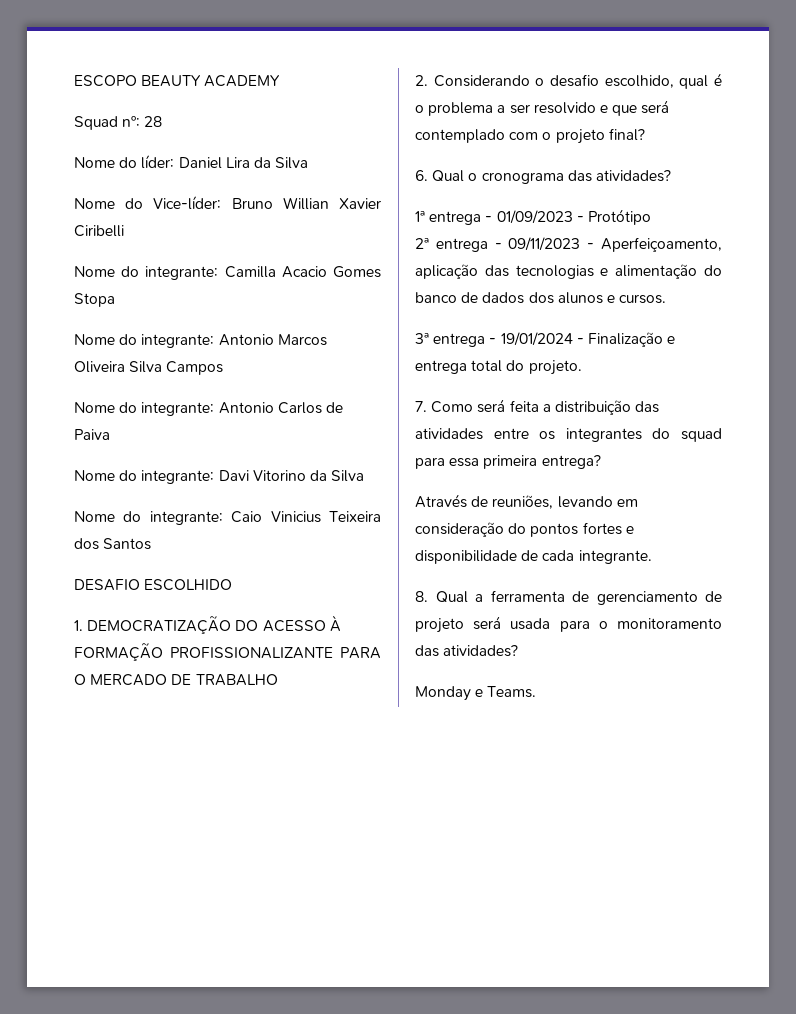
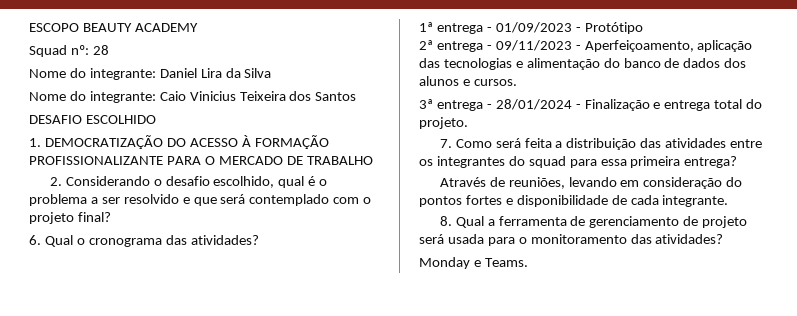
- Nome do líder: Daniel Lira da Silva
+ Nome do integrante: Daniel Lira da Silva
- Nome do Vice-líder: Bruno Willian Xavier Ciribelli
- Nome do integrante: Camilla Acacio Gomes Stopa
- Nome do integrante: Antonio Marcos Oliveira Silva Campos
- Nome do integrante: Antonio Carlos de Paiva
- Nome do integrante: Davi Vitorino da Silva
- 3ª entrega - 19/01/2024 - Finalização e entrega total do projeto.
+ 3ª entrega - 28/01/2024 - Finalização e entrega total do projeto.

